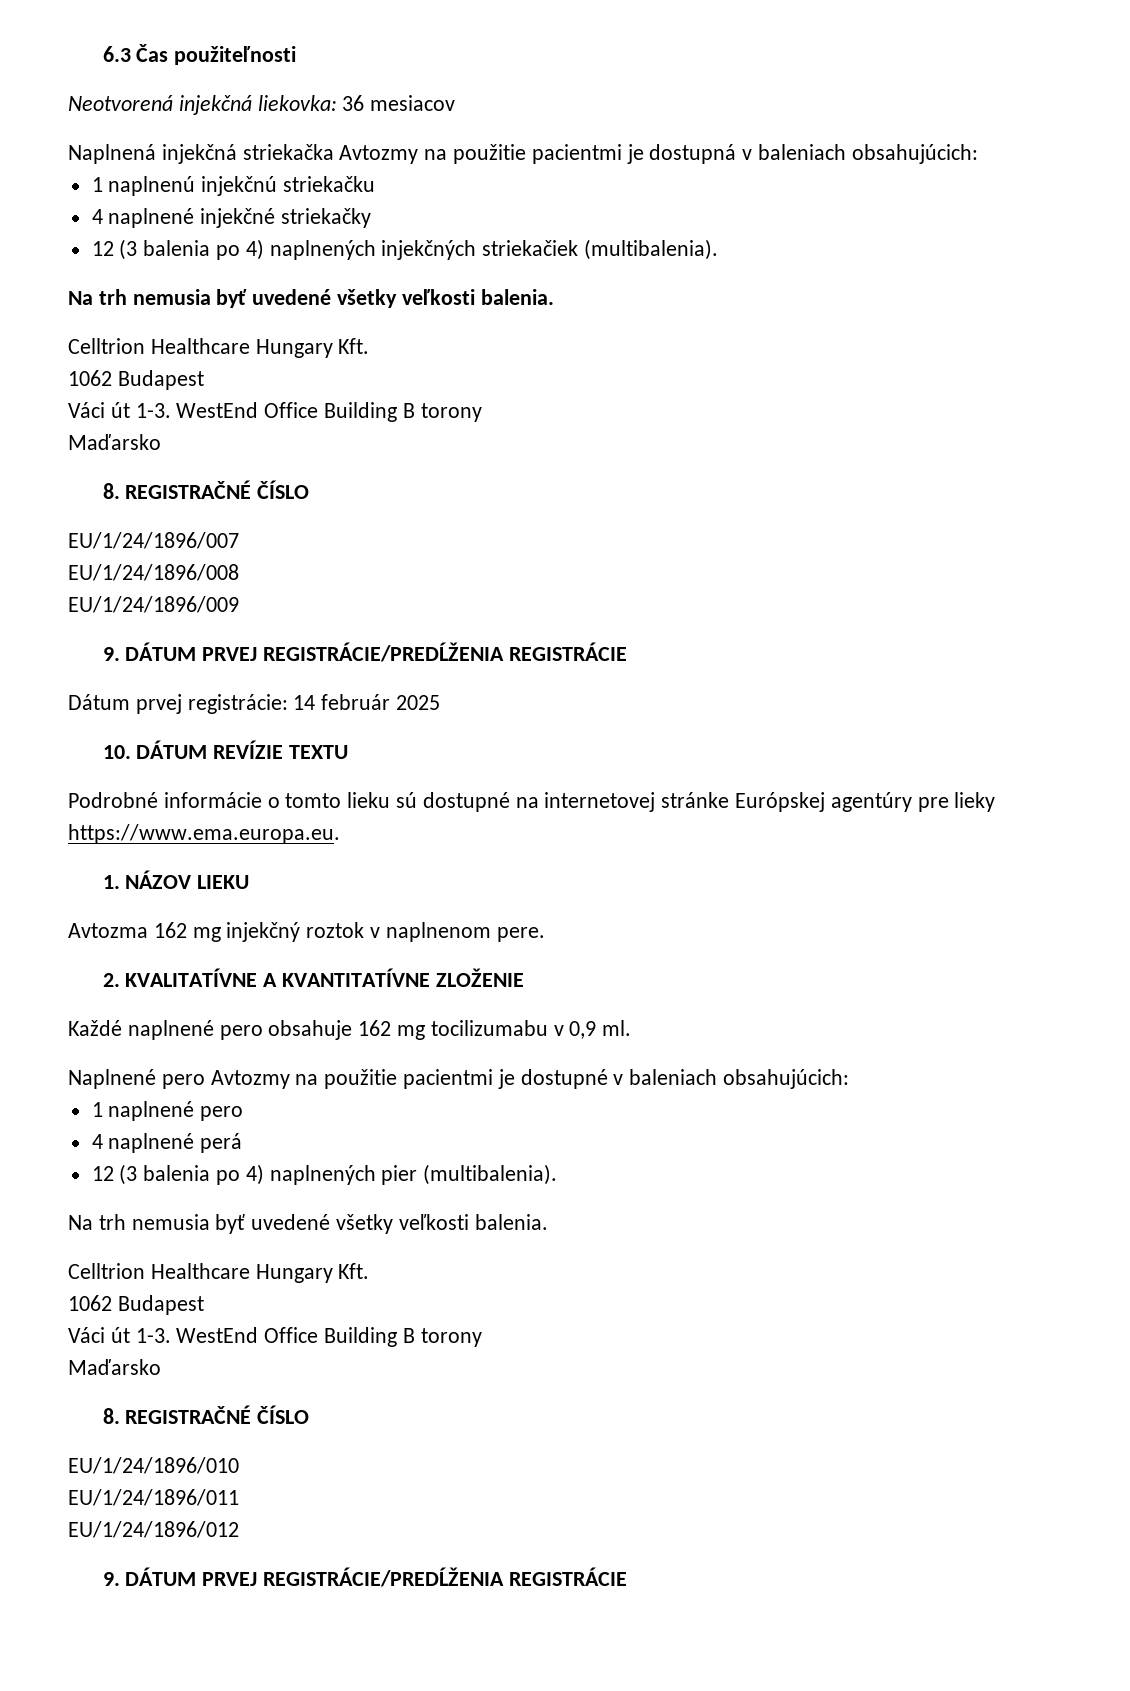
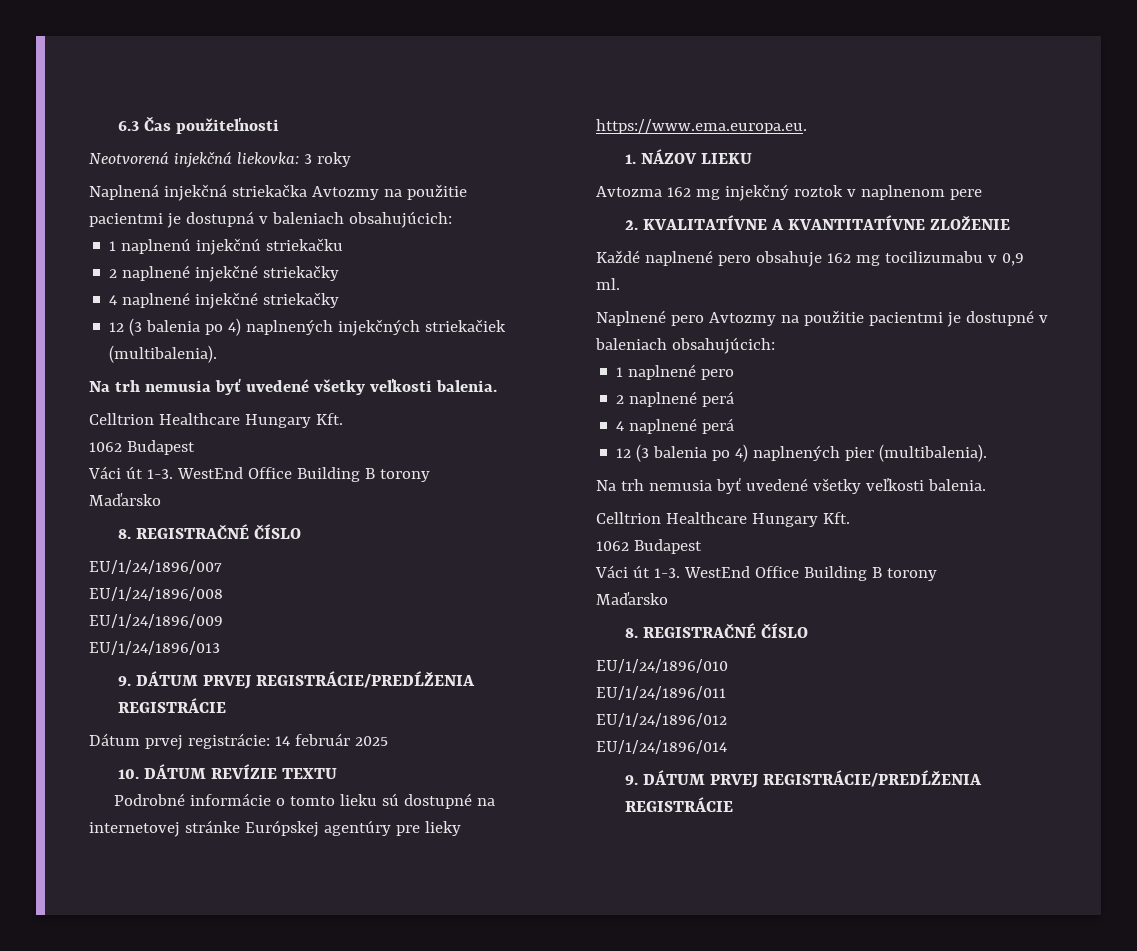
- Neotvorená injekčná liekovka: 36 mesiacov
+ Neotvorená injekčná liekovka: 3 roky
+ 2 naplnené injekčné striekačky
+ EU/1/24/1896/013
- Avtozma 162 mg injekčný roztok v naplnenom pere.
+ Avtozma 162 mg injekčný roztok v naplnenom pere
+ 2 naplnené perá
+ EU/1/24/1896/014

